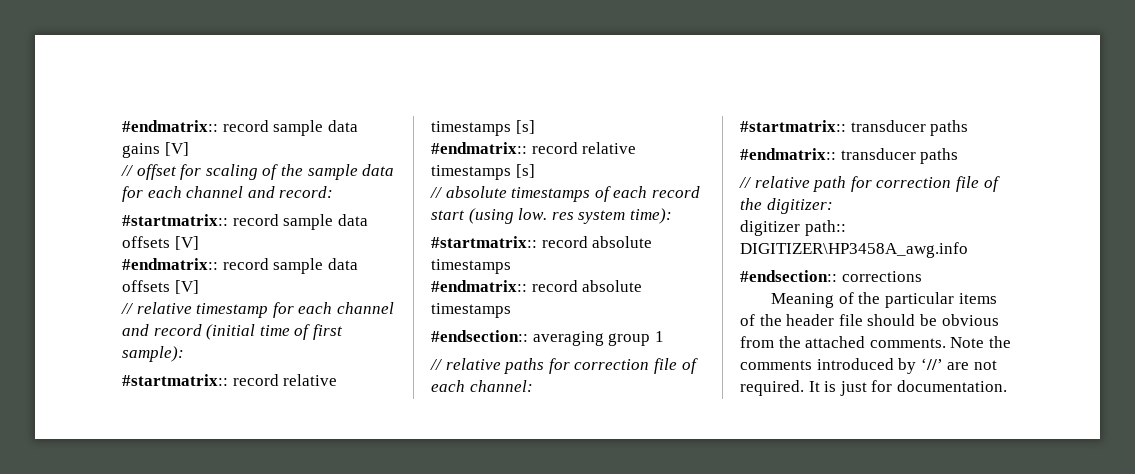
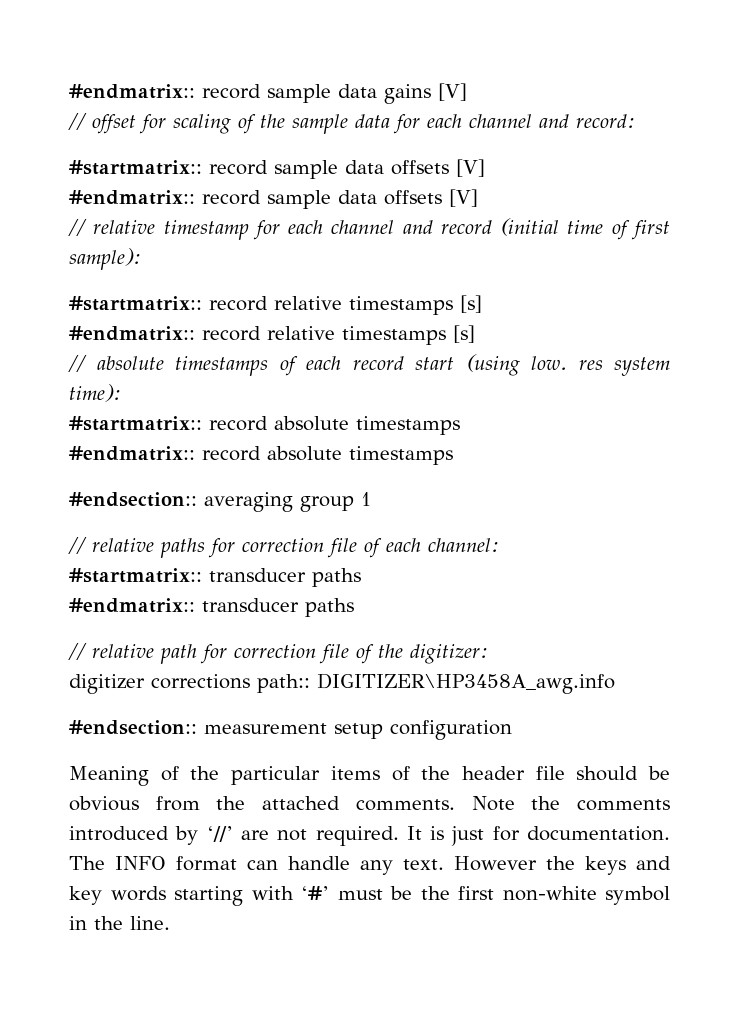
- digitizer path:: DIGITIZER\HP3458A_awg.info
+ digitizer corrections path:: DIGITIZER\HP3458A_awg.info
- #endsection:: corrections
+ #endsection:: measurement setup configuration
+ The INFO format can handle any text. However the keys and key words starting with ‘#’ must be the first non-white symbol in the line.

